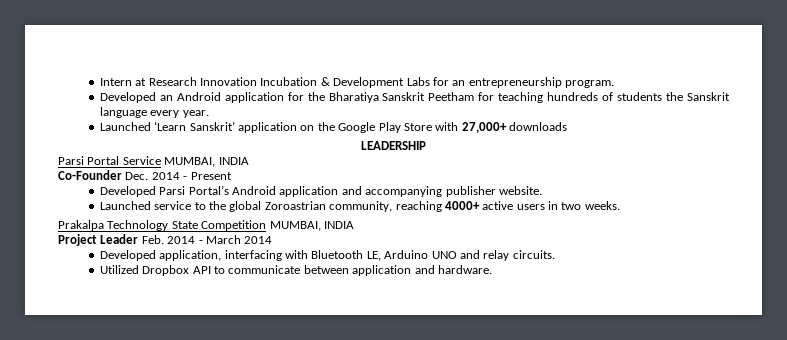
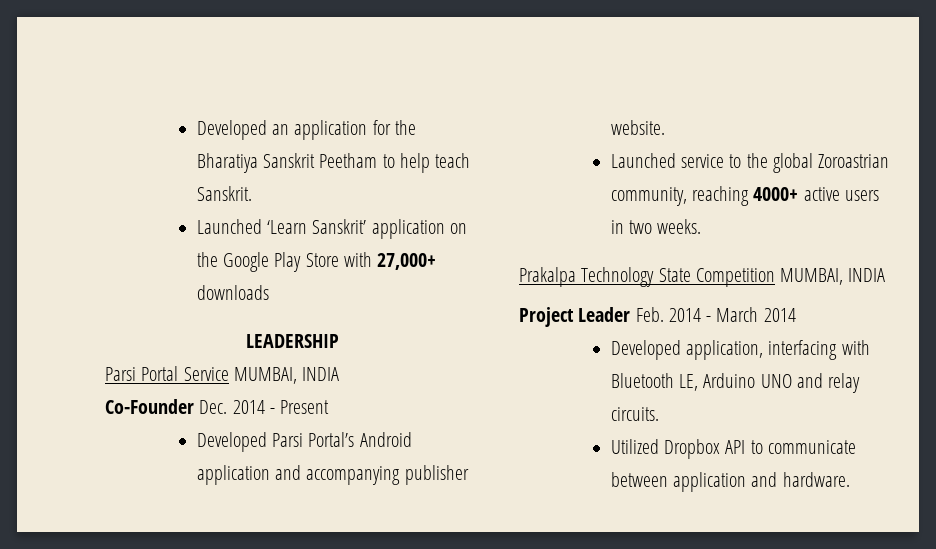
- Intern at Research Innovation Incubation & Development Labs for an entrepreneurship program.
- Developed an Android application for the Bharatiya Sanskrit Peetham for teaching hundreds of students the Sanskrit language every year.
+ Developed an application for the Bharatiya Sanskrit Peetham to help teach Sanskrit.

